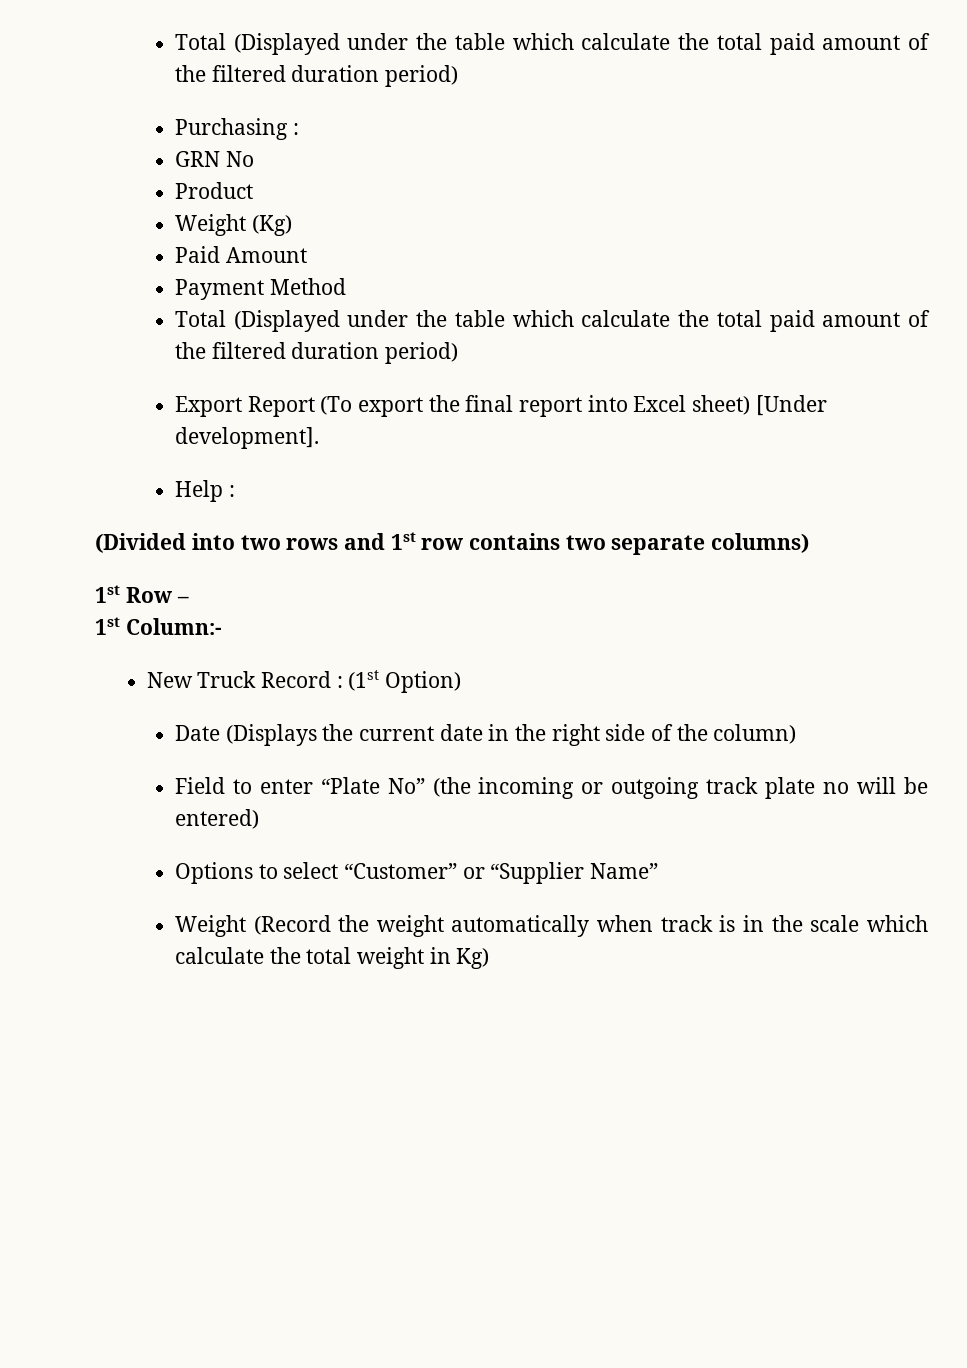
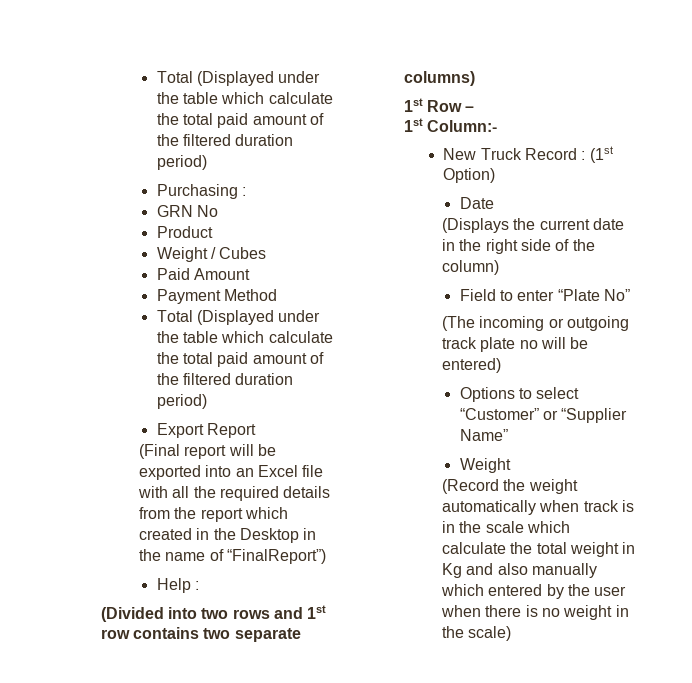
- Weight (Kg)
+ Weight / Cubes
- Export Report (To export the final report into Excel sheet) [Under development].
+ Export Report
+ (Final report will be exported into an Excel file with all the required details from the report which created in the Desktop in the name of “FinalReport”)
- Date (Displays the current date in the right side of the column)
+ Date
+ (Displays the current date in the right side of the column)
- Field to enter “Plate No” (the incoming or outgoing track plate no will be entered)
+ Field to enter “Plate No”
+ (The incoming or outgoing track plate no will be entered)
  Options to select “Customer” or “Supplier Name”
- Weight (Record the weight automatically when track is in the scale which calculate the total weight in Kg)
+ Weight
+ (Record the weight automatically when track is in the scale which calculate the total weight in Kg and also manually which entered by the user when there is no weight in the scale)

